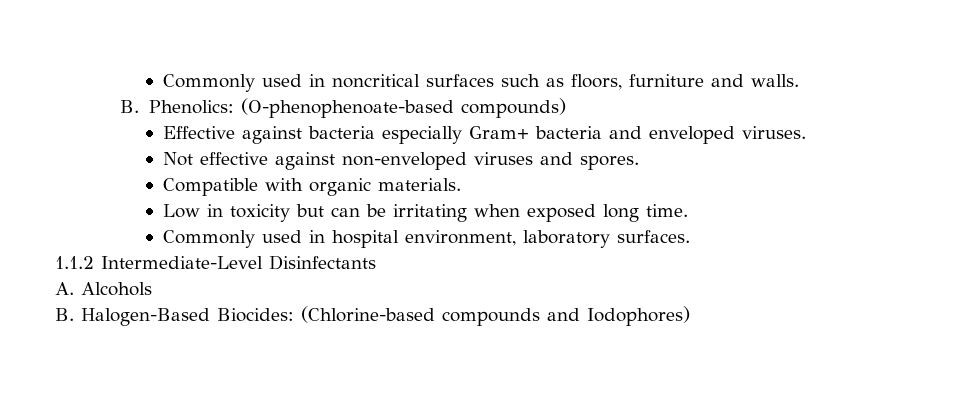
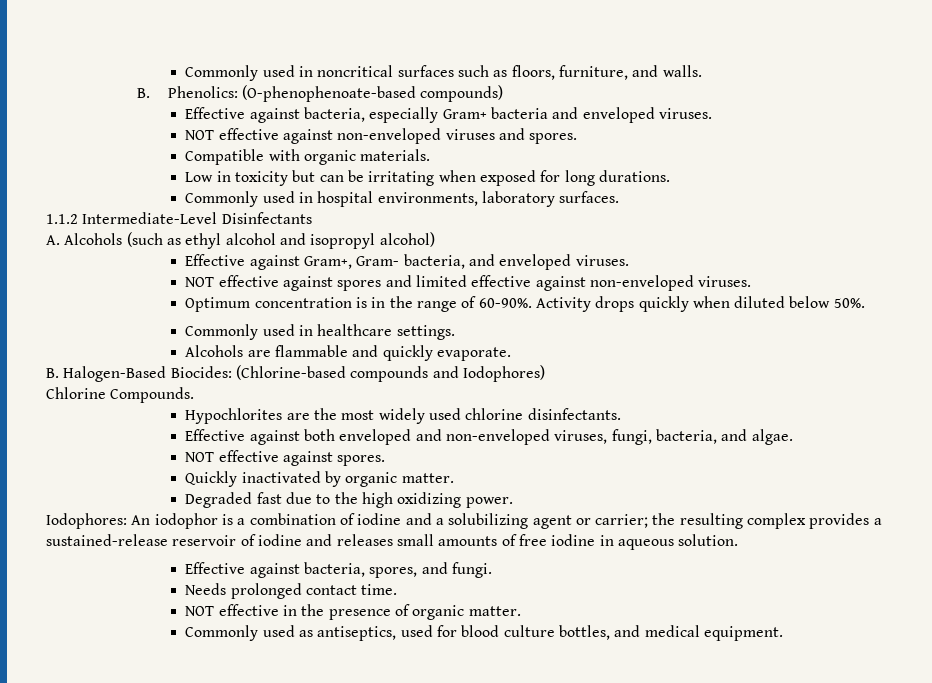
- Commonly used in noncritical surfaces such as floors, furniture and walls.
+ Commonly used in noncritical surfaces such as floors, furniture, and walls.
- Effective against bacteria especially Gram+ bacteria and enveloped viruses.
+ Effective against bacteria, especially Gram+ bacteria and enveloped viruses.
- Not effective against non-enveloped viruses and spores.
+ NOT effective against non-enveloped viruses and spores.
- Low in toxicity but can be irritating when exposed long time.
+ Low in toxicity but can be irritating when exposed for long durations.
- Commonly used in hospital environment, laboratory surfaces.
+ Commonly used in hospital environments, laboratory surfaces.
- A. Alcohols
+ A. Alcohols (such as ethyl alcohol and isopropyl alcohol)
+ Effective against Gram+, Gram- bacteria, and enveloped viruses.
+ NOT effective against spores and limited effective against non-enveloped viruses.
+ Optimum concentration is in the range of 60-90%. Activity drops quickly when diluted below 50%.
+ Commonly used in healthcare settings.
+ Alcohols are flammable and quickly evaporate.
+ Chlorine Compounds.
+ Hypochlorites are the most widely used chlorine disinfectants.
+ Effective against both enveloped and non-enveloped viruses, fungi, bacteria, and algae.
+ NOT effective against spores.
+ Quickly inactivated by organic matter.
+ Degraded fast due to the high oxidizing power.
+ Iodophores: An iodophor is a combination of iodine and a solubilizing agent or carrier; the resulting complex provides a sustained-release reservoir of iodine and releases small amounts of free iodine in aqueous solution.
+ Effective against bacteria, spores, and fungi.
+ Needs prolonged contact time.
+ NOT effective in the presence of organic matter.
+ Commonly used as antiseptics, used for blood culture bottles, and medical equipment.

